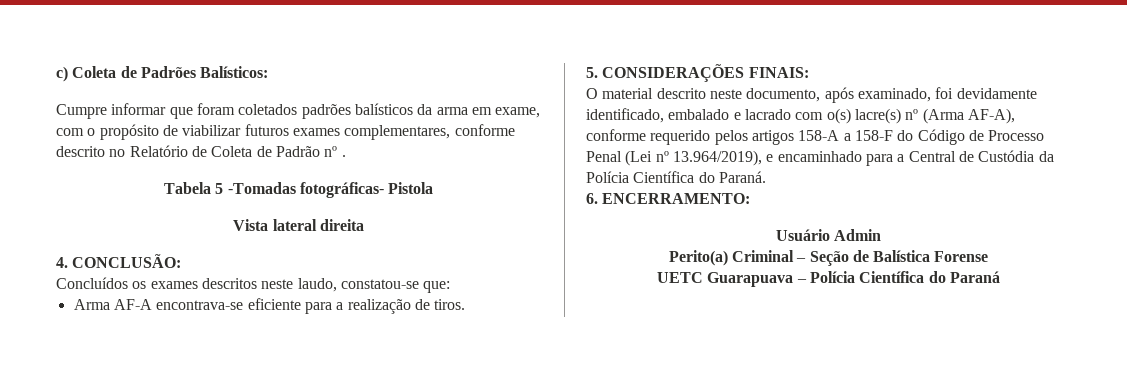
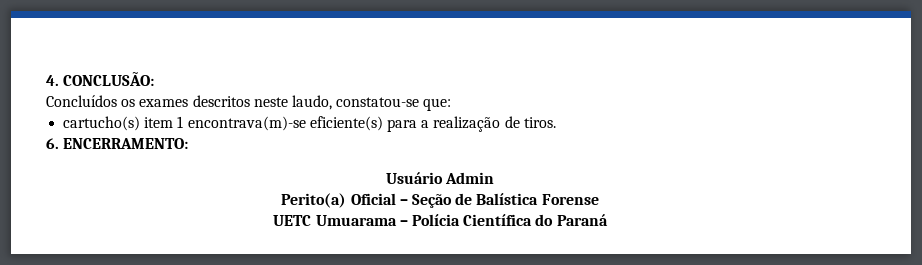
- c) Coleta de Padrões Balísticos:
- Cumpre informar que foram coletados padrões balísticos da arma em exame, com o propósito de viabilizar futuros exames complementares, conforme descrito no Relatório de Coleta de Padrão nº .
- Tabela 5 -Tomadas fotográficas- Pistola
- Vista lateral direita
- Arma AF-A encontrava-se eficiente para a realização de tiros.
+ cartucho(s) item 1 encontrava(m)-se eficiente(s) para a realização de tiros.
- 5. CONSIDERAÇÕES FINAIS:
- O material descrito neste documento, após examinado, foi devidamente identificado, embalado e lacrado com o(s) lacre(s) nº (Arma AF-A), conforme requerido pelos artigos 158-A a 158-F do Código de Processo Penal (Lei nº 13.964/2019), e encaminhado para a Central de Custódia da Polícia Científica do Paraná.
- Perito(a) Criminal – Seção de Balística Forense
+ Perito(a) Oficial – Seção de Balística Forense
- UETC Guarapuava – Polícia Científica do Paraná
+ UETC Umuarama – Polícia Científica do Paraná

